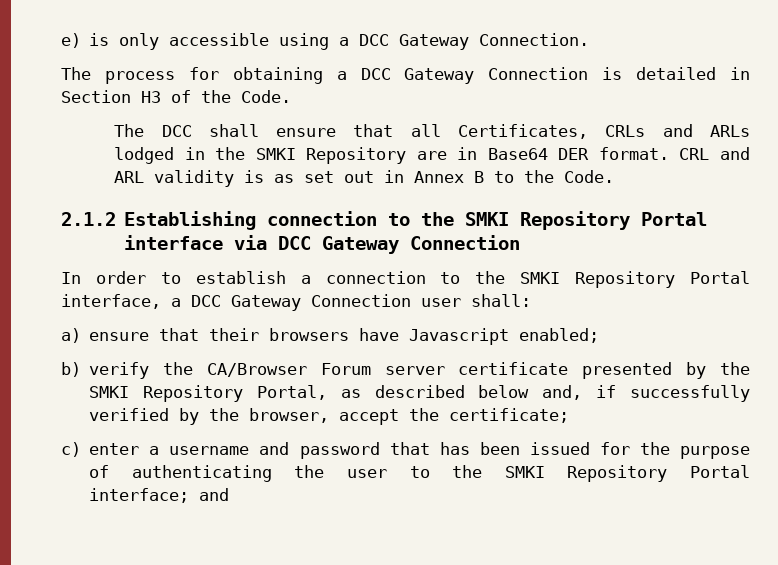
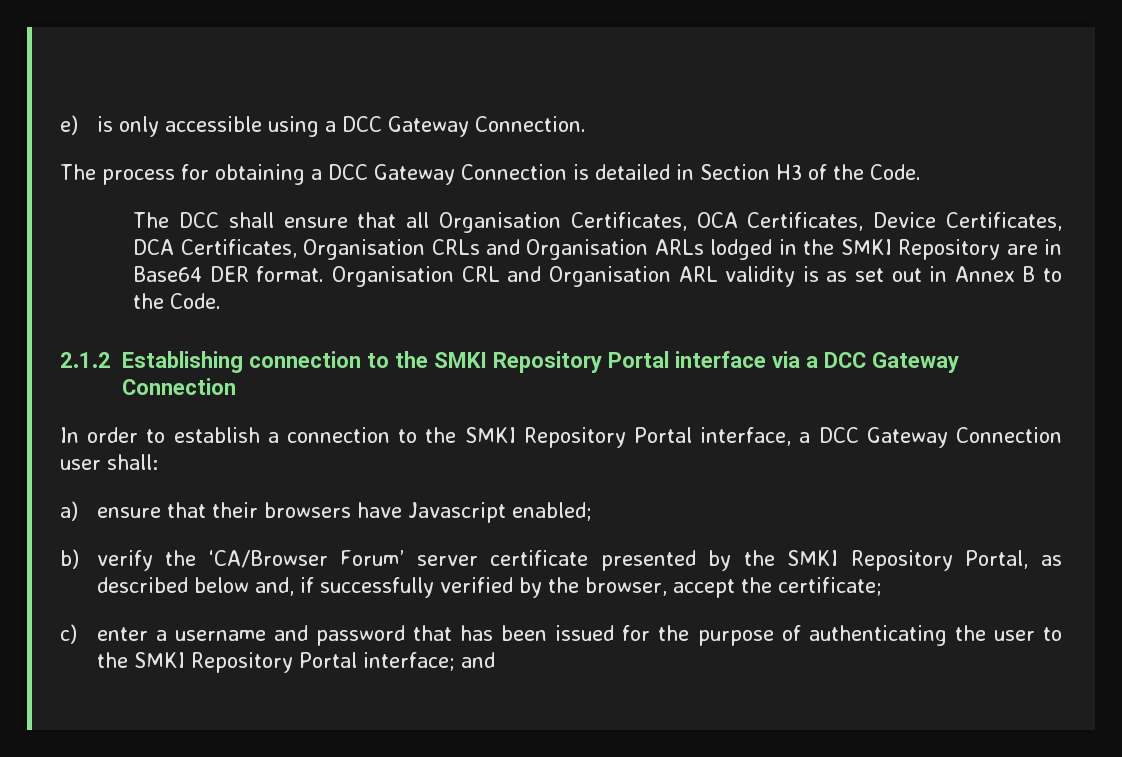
- The DCC shall ensure that all Certificates, CRLs and ARLs lodged in the SMKI Repository are in Base64 DER format.
+ The DCC shall ensure that all Organisation Certificates, OCA Certificates, Device Certificates, DCA Certificates, Organisation CRLs and Organisation ARLs lodged in the SMKI Repository are in Base64 DER format.
- CRL and ARL validity is as set out in Annex B to the Code.
+ Organisation CRL and Organisation ARL validity is as set out in Annex B to the Code.
- 2.1.2 Establishing connection to the SMKI Repository Portal interface via DCC Gateway Connection
+ 2.1.2 Establishing connection to the SMKI Repository Portal interface via a DCC Gateway Connection
- b) verify the CA/Browser Forum server certificate presented by the SMKI Repository Portal, as described below and, if successfully verified by the browser, accept the certificate;
+ b) verify the ‘CA/Browser Forum’ server certificate presented by the SMKI Repository Portal, as described below and, if successfully verified by the browser, accept the certificate;

